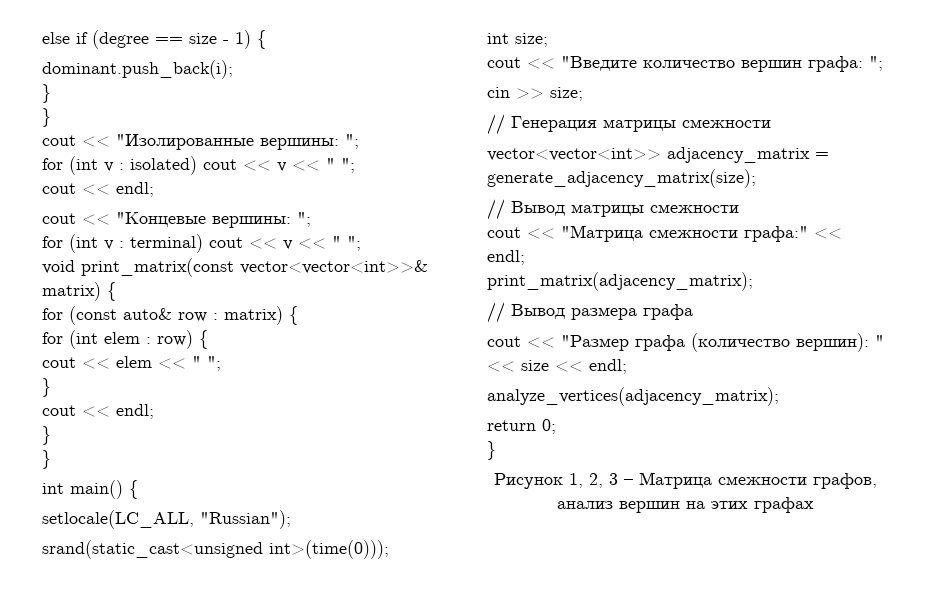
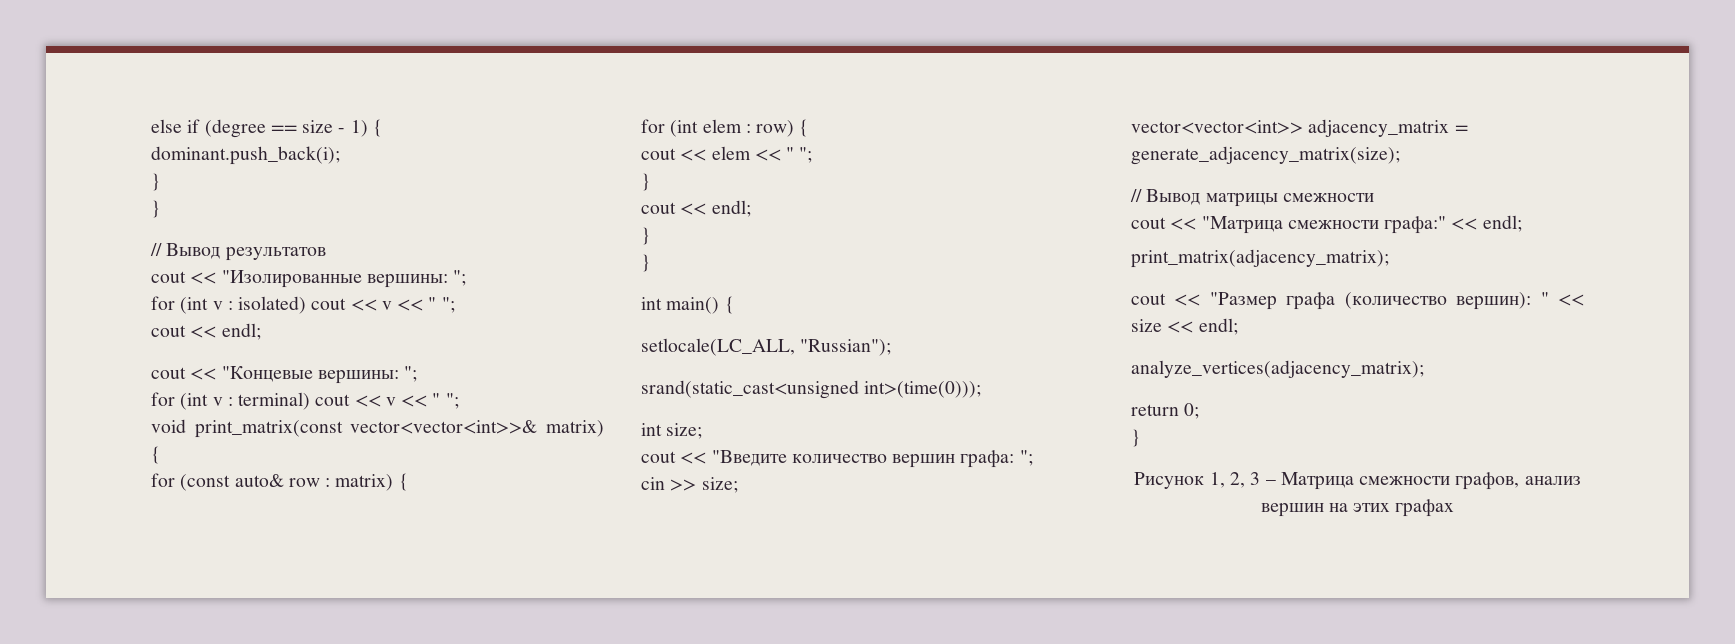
+ // Вывод результатов
- // Генерация матрицы смежности
- // Вывод размера графа

